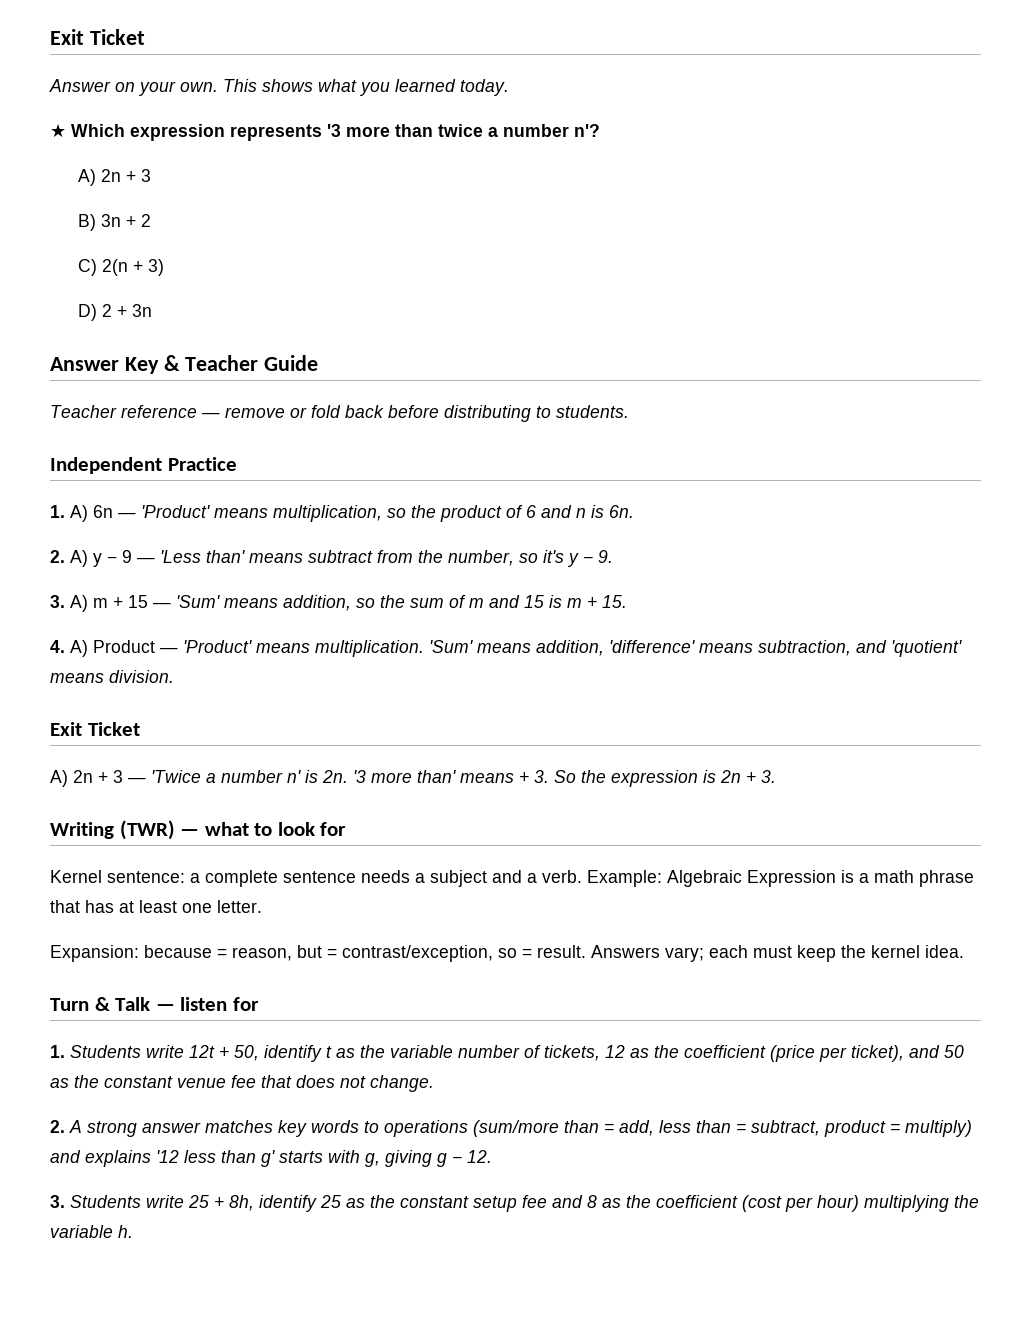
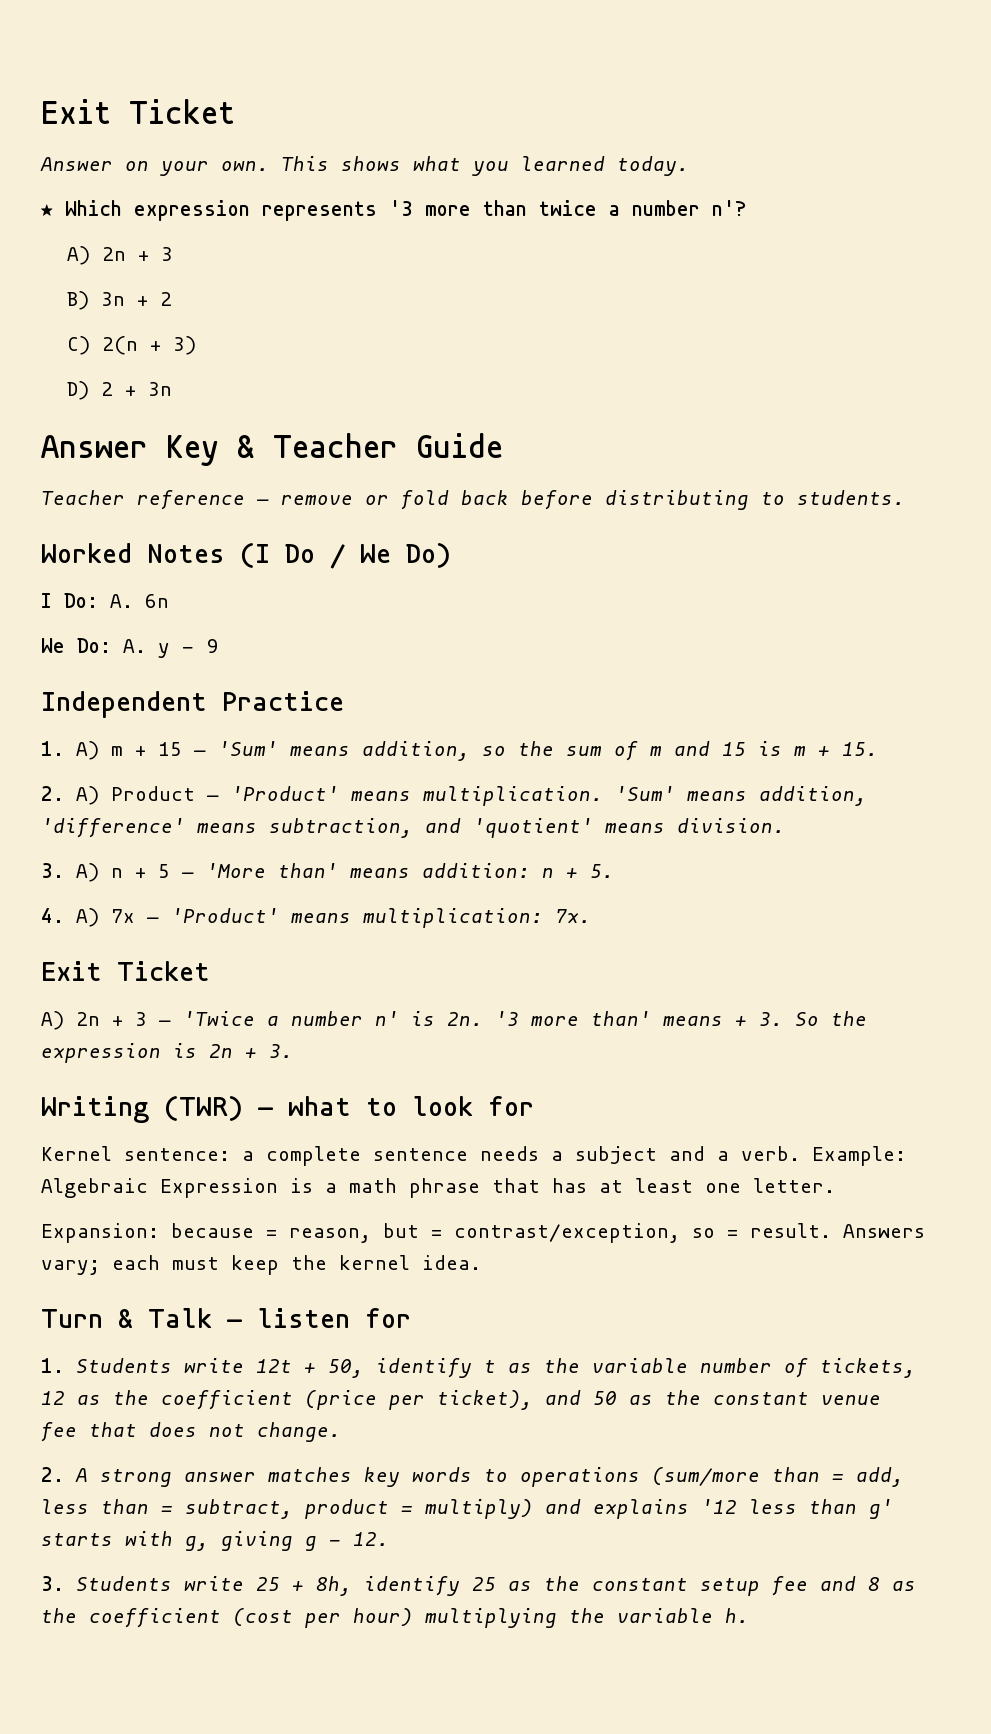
+ Worked Notes (I Do / We Do)
+ I Do: A. 6n
+ We Do: A. y − 9
  Independent Practice
- 1. A) 6n — 'Product' means multiplication, so the product of 6 and n is 6n.
- 2. A) y − 9 — 'Less than' means subtract from the number, so it's y − 9.
- 3. A) m + 15 — 'Sum' means addition, so the sum of m and 15 is m + 15.
+ 1. A) m + 15 — 'Sum' means addition, so the sum of m and 15 is m + 15.
- 4. A) Product — 'Product' means multiplication.
+ 2. A) Product — 'Product' means multiplication.
+ 3. A) n + 5 — 'More than' means addition: n + 5.
+ 4. A) 7x — 'Product' means multiplication: 7x.

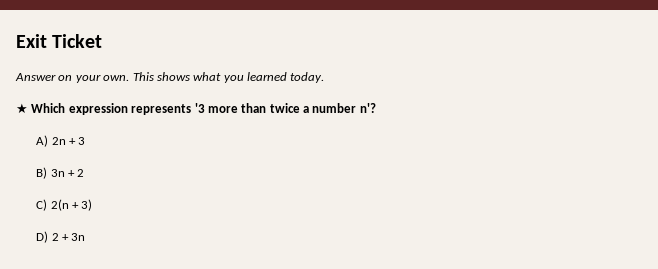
- Answer Key & Teacher Guide
- Teacher reference — remove or fold back before distributing to students.
- Worked Notes (I Do / We Do)
- I Do: A. 6n
- We Do: A. y − 9
- Independent Practice
- 1. A) m + 15 — 'Sum' means addition, so the sum of m and 15 is m + 15.
- 2. A) Product — 'Product' means multiplication. 'Sum' means addition, 'difference' means subtraction, and 'quotient' means division.
- 3. A) n + 5 — 'More than' means addition: n + 5.
- 4. A) 7x — 'Product' means multiplication: 7x.
- Exit Ticket
- A) 2n + 3 — 'Twice a number n' is 2n. '3 more than' means + 3. So the expression is 2n + 3.
- Writing (TWR) — what to look for
- Kernel sentence: a complete sentence needs a subject and a verb. Example: Algebraic Expression is a math phrase that has at least one letter.
- Expansion: because = reason, but = contrast/exception, so = result. Answers vary; each must keep the kernel idea.
- Turn & Talk — listen for
- 1. Students write 12t + 50, identify t as the variable number of tickets, 12 as the coefficient (price per ticket), and 50 as the constant venue fee that does not change.
- 2. A strong answer matches key words to operations (sum/more than = add, less than = subtract, product = multiply) and explains '12 less than g' starts with g, giving g − 12.
- 3. Students write 25 + 8h, identify 25 as the constant setup fee and 8 as the coefficient (cost per hour) multiplying the variable h.

